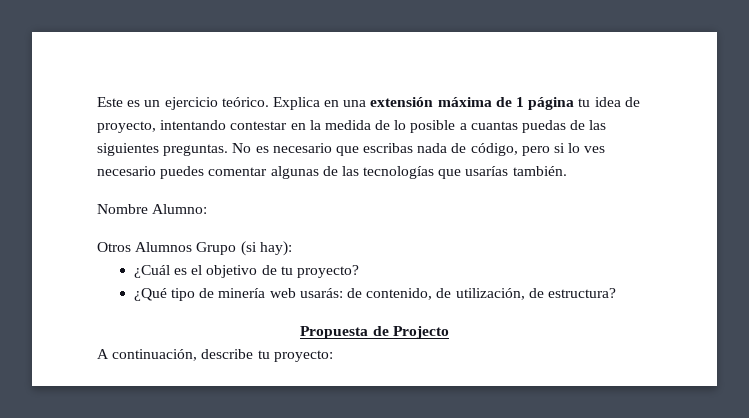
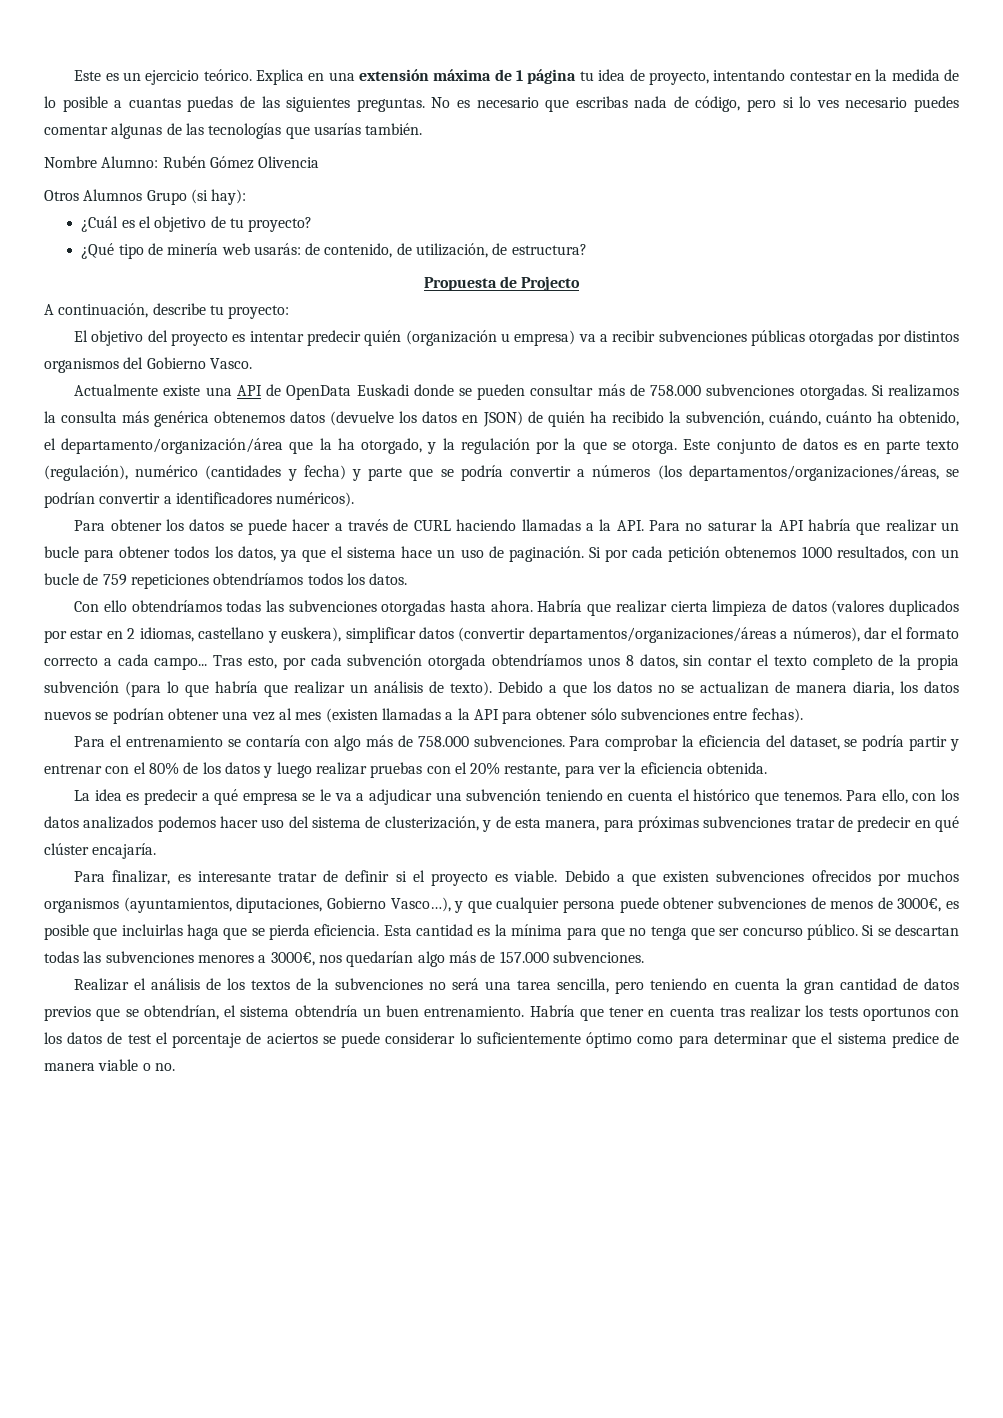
- Nombre Alumno:
+ Nombre Alumno: Rubén Gómez Olivencia
+ El objetivo del proyecto es intentar predecir quién (organización u empresa) va a recibir subvenciones públicas otorgadas por distintos organismos del Gobierno Vasco.
+ Actualmente existe una API de OpenData Euskadi donde se pueden consultar más de 758.000 subvenciones otorgadas. Si realizamos la consulta más genérica obtenemos datos (devuelve los datos en JSON) de quién ha recibido la subvención, cuándo, cuánto ha obtenido, el departamento/organización/área que la ha otorgado, y la regulación por la que se otorga. Este conjunto de datos es en parte texto (regulación), numérico (cantidades y fecha) y parte que se podría convertir a números (los departamentos/organizaciones/áreas, se podrían convertir a identificadores numéricos).
+ Para obtener los datos se puede hacer a través de CURL haciendo llamadas a la API. Para no saturar la API habría que realizar un bucle para obtener todos los datos, ya que el sistema hace un uso de paginación. Si por cada petición obtenemos 1000 resultados, con un bucle de 759 repeticiones obtendríamos todos los datos.
+ Con ello obtendríamos todas las subvenciones otorgadas hasta ahora. Habría que realizar cierta limpieza de datos (valores duplicados por estar en 2 idiomas, castellano y euskera), simplificar datos (convertir departamentos/organizaciones/áreas a números), dar el formato correcto a cada campo... Tras esto, por cada subvención otorgada obtendríamos unos 8 datos, sin contar el texto completo de la propia subvención (para lo que habría que realizar un análisis de texto). Debido a que los datos no se actualizan de manera diaria, los datos nuevos se podrían obtener una vez al mes (existen llamadas a la API para obtener sólo subvenciones entre fechas).
+ Para el entrenamiento se contaría con algo más de 758.000 subvenciones. Para comprobar la eficiencia del dataset, se podría partir y entrenar con el 80% de los datos y luego realizar pruebas con el 20% restante, para ver la eficiencia obtenida.
+ La idea es predecir a qué empresa se le va a adjudicar una subvención teniendo en cuenta el histórico que tenemos. Para ello, con los datos analizados podemos hacer uso del sistema de clusterización, y de esta manera, para próximas subvenciones tratar de predecir en qué clúster encajaría.
+ Para finalizar, es interesante tratar de definir si el proyecto es viable. Debido a que existen subvenciones ofrecidos por muchos organismos (ayuntamientos, diputaciones, Gobierno Vasco…), y que cualquier persona puede obtener subvenciones de menos de 3000€, es posible que incluirlas haga que se pierda eficiencia. Esta cantidad es la mínima para que no tenga que ser concurso público. Si se descartan todas las subvenciones menores a 3000€, nos quedarían algo más de 157.000 subvenciones.
+ Realizar el análisis de los textos de la subvenciones no será una tarea sencilla, pero teniendo en cuenta la gran cantidad de datos previos que se obtendrían, el sistema obtendría un buen entrenamiento. Habría que tener en cuenta tras realizar los tests oportunos con los datos de test el porcentaje de aciertos se puede considerar lo suficientemente óptimo como para determinar que el sistema predice de manera viable o no.

